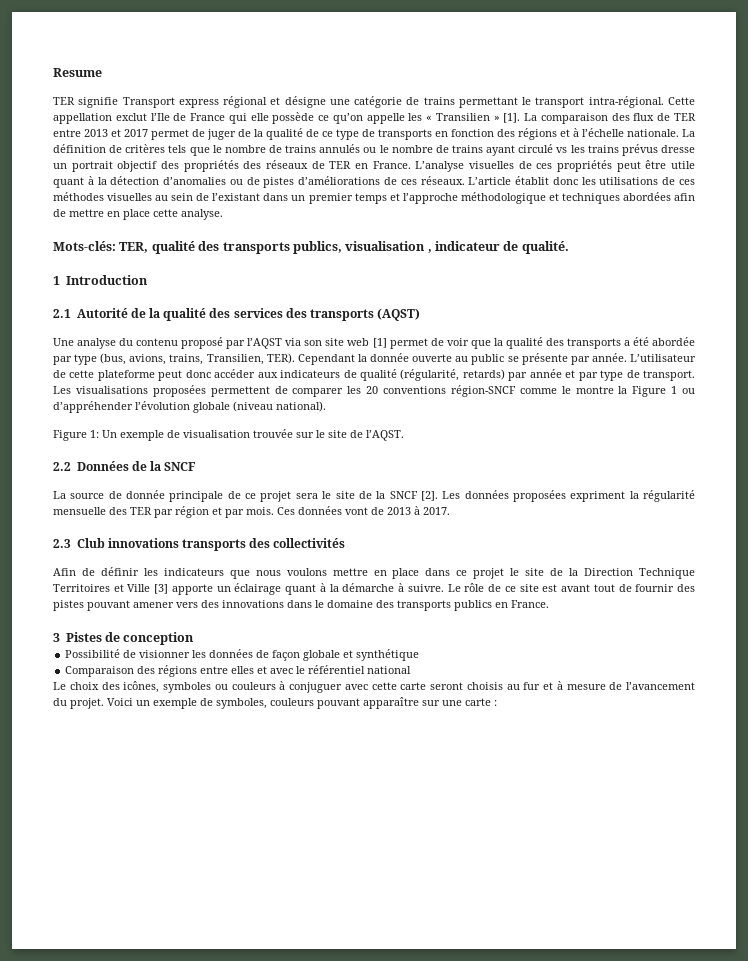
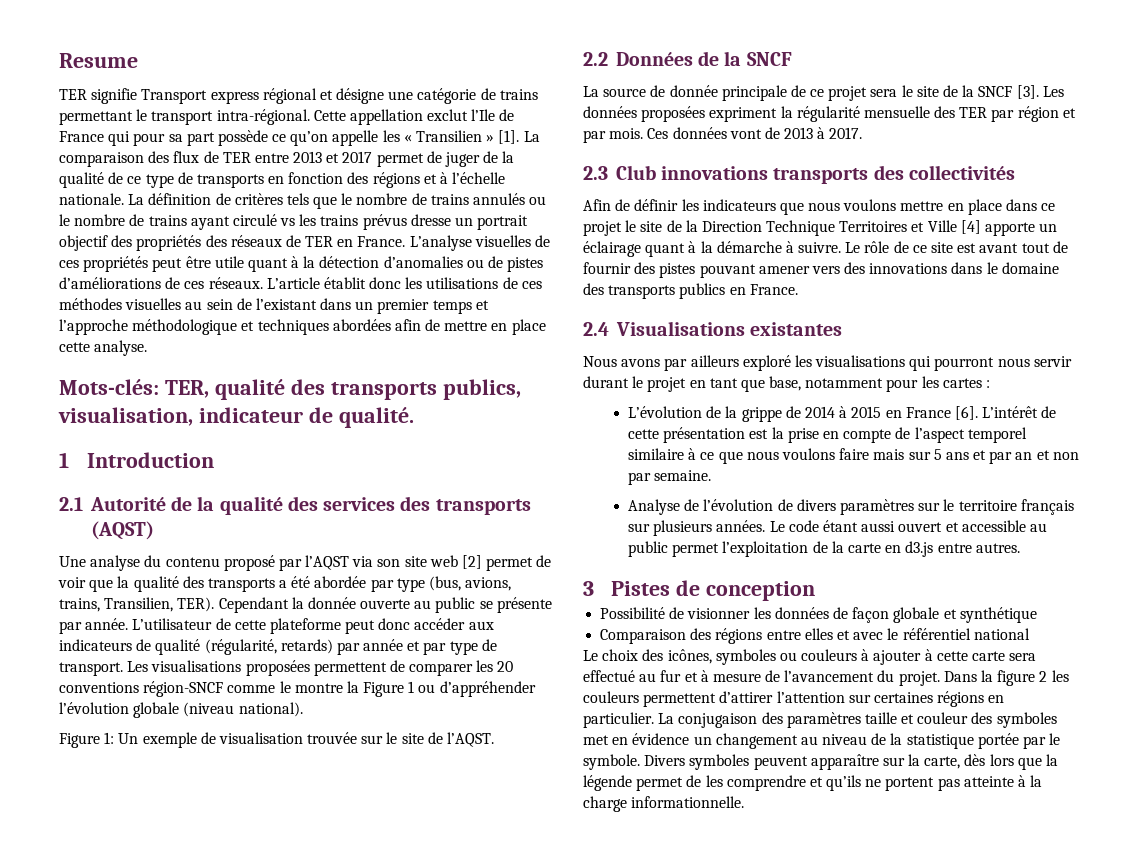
- Cette appellation exclut l’Ile de France qui elle possède ce qu’on appelle les « Transilien » [1].
+ Cette appellation exclut l’Ile de France qui pour sa part possède ce qu’on appelle les « Transilien » [1].
- Mots-clés: TER, qualité des transports publics, visualisation , indicateur de qualité.
+ Mots-clés: TER, qualité des transports publics, visualisation, indicateur de qualité.
- Une analyse du contenu proposé par l’AQST via son site web [1] permet de voir que la qualité des transports a été abordée par type (bus, avions, trains, Transilien, TER).
+ Une analyse du contenu proposé par l’AQST via son site web [2] permet de voir que la qualité des transports a été abordée par type (bus, avions, trains, Transilien, TER).
- La source de donnée principale de ce projet sera le site de la SNCF [2].
+ La source de donnée principale de ce projet sera le site de la SNCF [3].
- Afin de définir les indicateurs que nous voulons mettre en place dans ce projet le site de la Direction Technique Territoires et Ville [3] apporte un éclairage quant à la démarche à suivre.
+ Afin de définir les indicateurs que nous voulons mettre en place dans ce projet le site de la Direction Technique Territoires et Ville [4] apporte un éclairage quant à la démarche à suivre.
+ 2.4 Visualisations existantes
+ Nous avons par ailleurs exploré les visualisations qui pourront nous servir durant le projet en tant que base, notamment pour les cartes :
+ L’évolution de la grippe de 2014 à 2015 en France [6]. L’intérêt de cette présentation est la prise en compte de l’aspect temporel similaire à ce que nous voulons faire mais sur 5 ans et par an et non par semaine.
+ Analyse de l’évolution de divers paramètres sur le territoire français sur plusieurs années. Le code étant aussi ouvert et accessible au public permet l’exploitation de la carte en d3.js entre autres.
- Le choix des icônes, symboles ou couleurs à conjuguer avec cette carte seront choisis au fur et à mesure de l’avancement du projet.
+ Le choix des icônes, symboles ou couleurs à ajouter à cette carte sera effectué au fur et à mesure de l’avancement du projet.
- Voici un exemple de symboles, couleurs pouvant apparaître sur une carte :
+ Dans la figure 2 les couleurs permettent d’attirer l’attention sur certaines régions en particulier. La conjugaison des paramètres taille et couleur des symboles met en évidence un changement au niveau de la statistique portée par le symbole. Divers symboles peuvent apparaître sur la carte, dès lors que la légende permet de les comprendre et qu’ils ne portent pas atteinte à la charge informationnelle.

